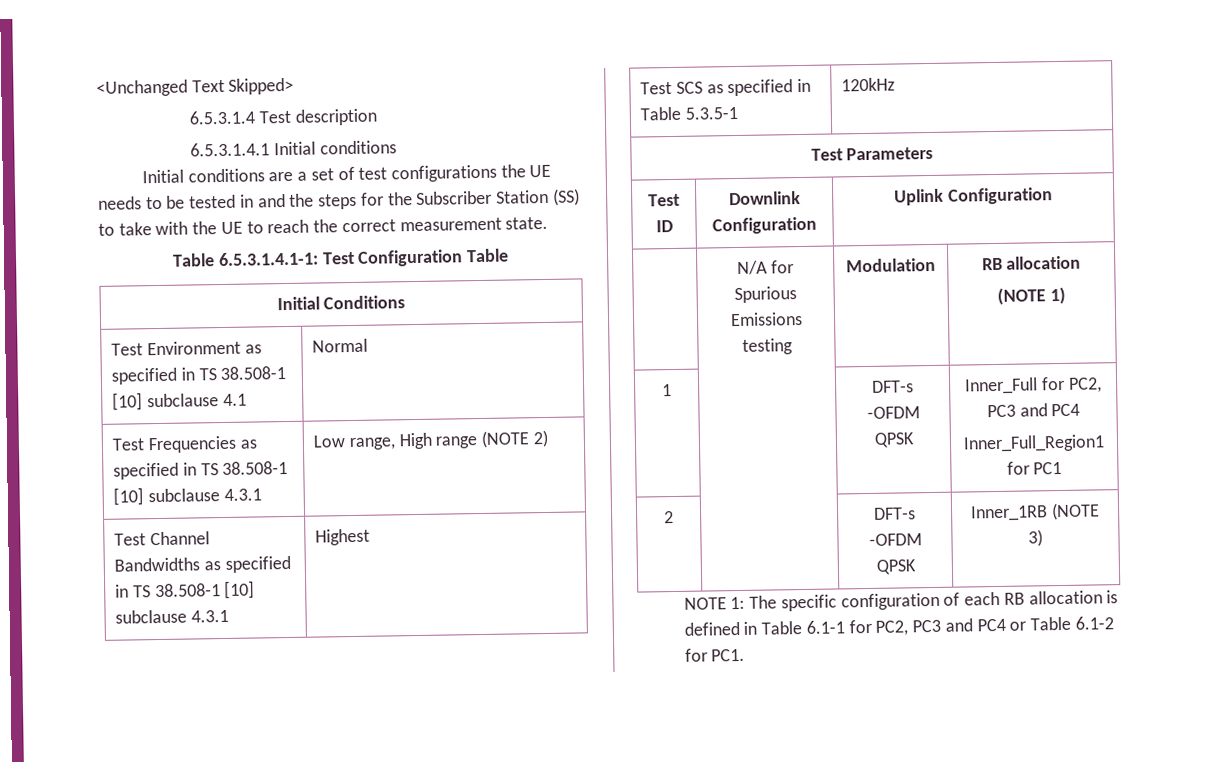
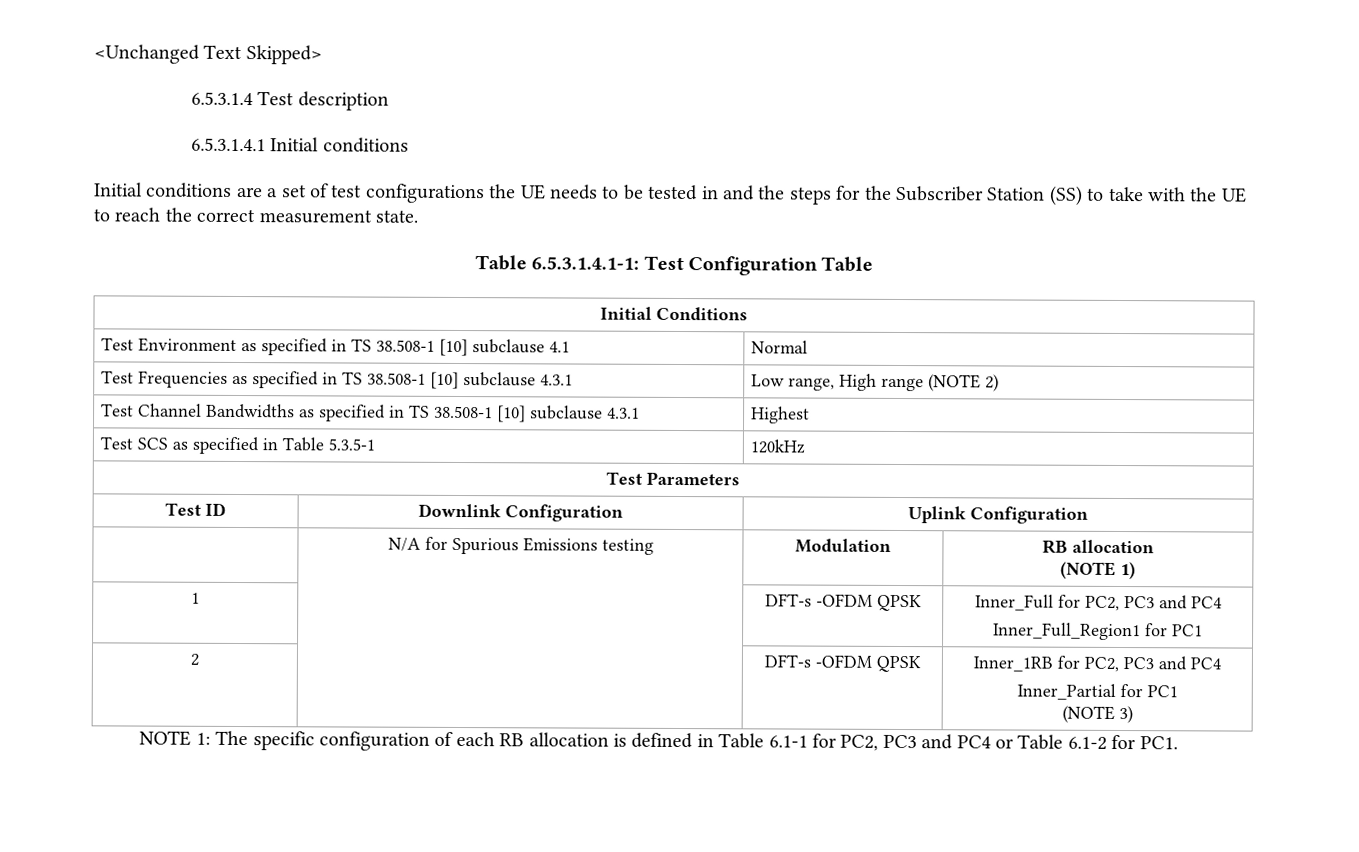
- 2 | | DFT-s -OFDM QPSK | Inner_1RB (NOTE 3)
+ 2 | | DFT-s -OFDM QPSK | Inner_1RB for PC2, PC3 and PC4
+ Inner_Partial for PC1
+ (NOTE 3)

